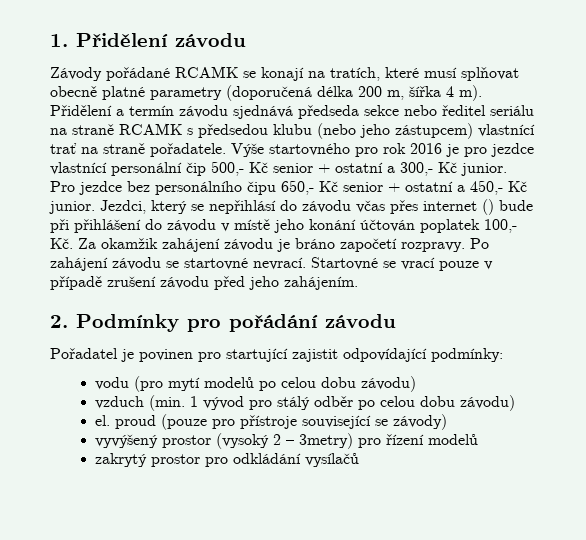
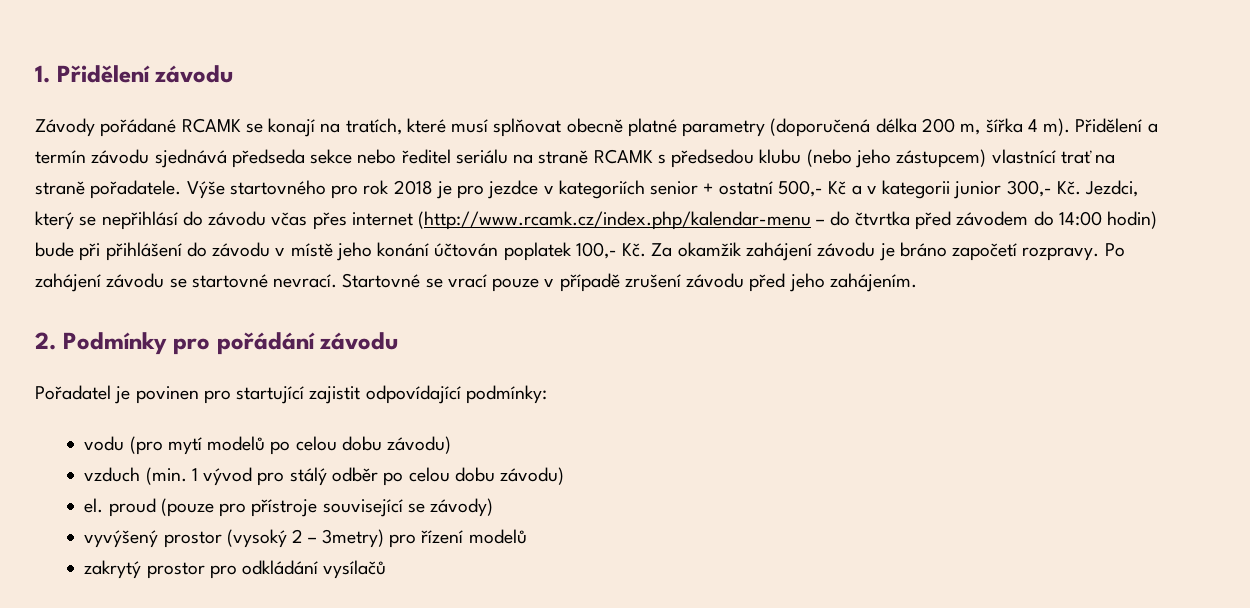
- Výše startovného pro rok 2016 je pro jezdce vlastnící personální čip 500,- Kč senior + ostatní a 300,- Kč junior. Pro jezdce bez personálního čipu 650,- Kč senior + ostatní a 450,- Kč junior. Jezdci, který se nepřihlásí do závodu včas přes internet () bude při přihlášení do závodu v místě jeho konání účtován poplatek 100,- Kč. Za okamžik zahájení závodu je bráno započetí rozpravy.
+ Výše startovného pro rok 2018 je pro jezdce v kategoriích senior + ostatní 500,- Kč a v kategorii junior 300,- Kč. Jezdci, který se nepřihlásí do závodu včas přes internet (http://www.rcamk.cz/index.php/kalendar-menu – do čtvrtka před závodem do 14:00 hodin) bude při přihlášení do závodu v místě jeho konání účtován poplatek 100,- Kč. Za okamžik zahájení závodu je bráno započetí rozpravy.

